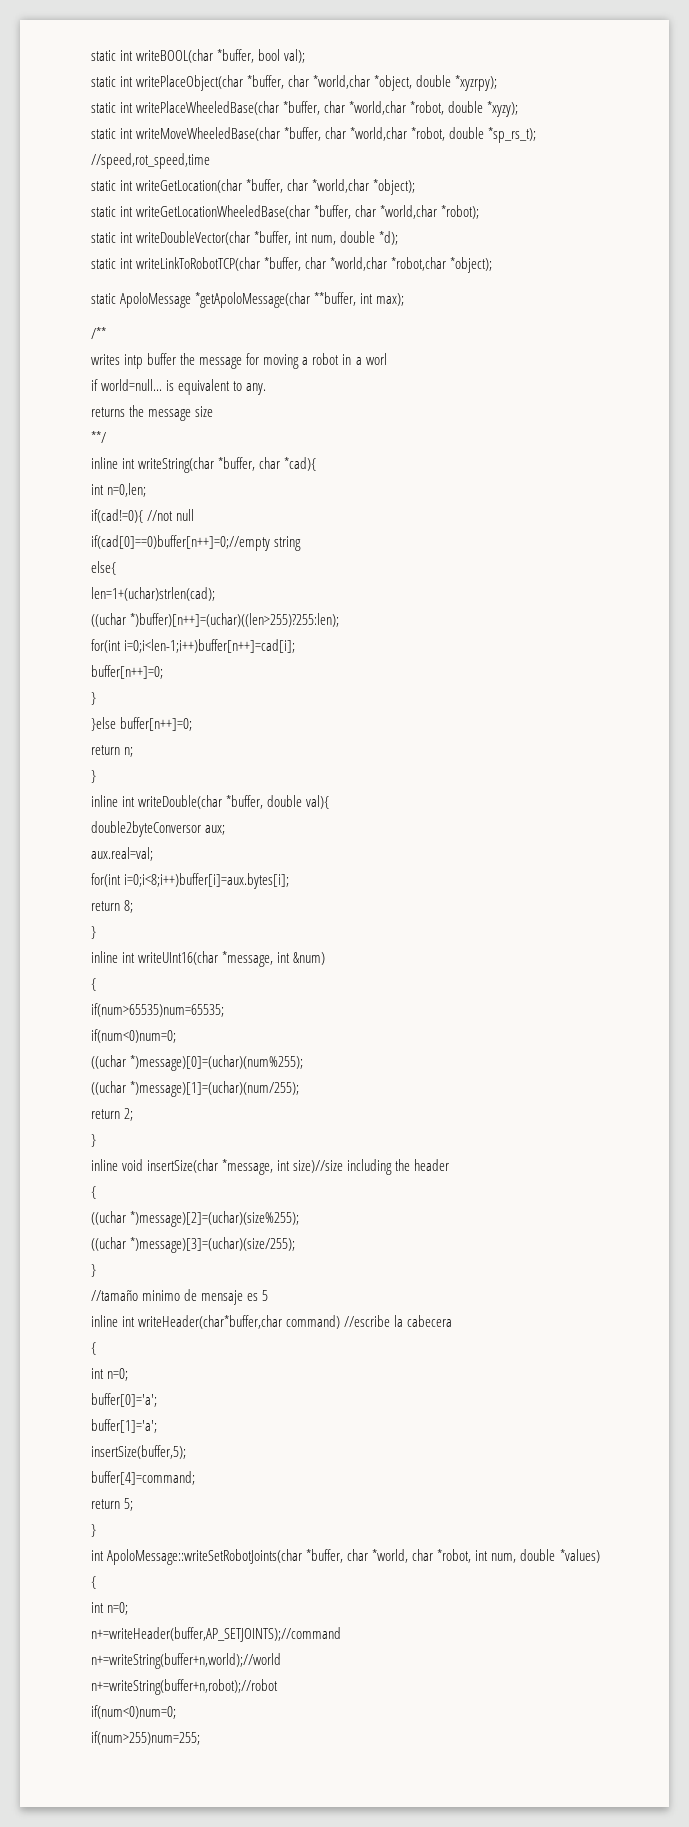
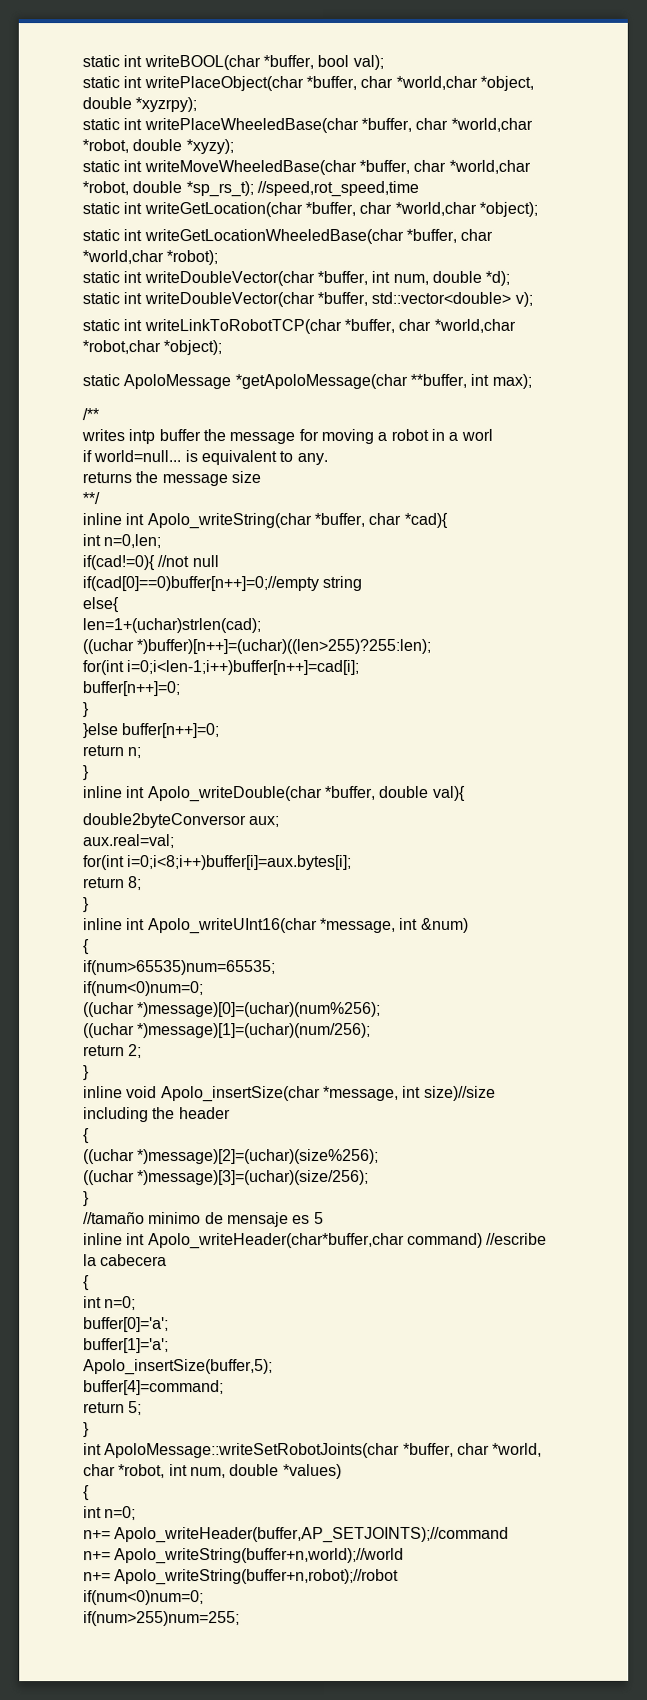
+ static int writeDoubleVector(char *buffer, std::vector<double> v);
- inline int writeString(char *buffer, char *cad){
+ inline int Apolo_writeString(char *buffer, char *cad){
- inline int writeDouble(char *buffer, double val){
+ inline int Apolo_writeDouble(char *buffer, double val){
- inline int writeUInt16(char *message, int &num)
+ inline int Apolo_writeUInt16(char *message, int &num)
- ((uchar *)message)[0]=(uchar)(num%255);
- ((uchar *)message)[1]=(uchar)(num/255);
+ ((uchar *)message)[0]=(uchar)(num%256);
+ ((uchar *)message)[1]=(uchar)(num/256);
- inline void insertSize(char *message, int size)//size including the header
+ inline void Apolo_insertSize(char *message, int size)//size including the header
- ((uchar *)message)[2]=(uchar)(size%255);
- ((uchar *)message)[3]=(uchar)(size/255);
+ ((uchar *)message)[2]=(uchar)(size%256);
+ ((uchar *)message)[3]=(uchar)(size/256);
- inline int writeHeader(char*buffer,char command) //escribe la cabecera
+ inline int Apolo_writeHeader(char*buffer,char command) //escribe la cabecera
- insertSize(buffer,5);
+ Apolo_insertSize(buffer,5);
- n+=writeHeader(buffer,AP_SETJOINTS);//command
- n+=writeString(buffer+n,world);//world
- n+=writeString(buffer+n,robot);//robot
+ n+= Apolo_writeHeader(buffer,AP_SETJOINTS);//command
+ n+= Apolo_writeString(buffer+n,world);//world
+ n+= Apolo_writeString(buffer+n,robot);//robot

